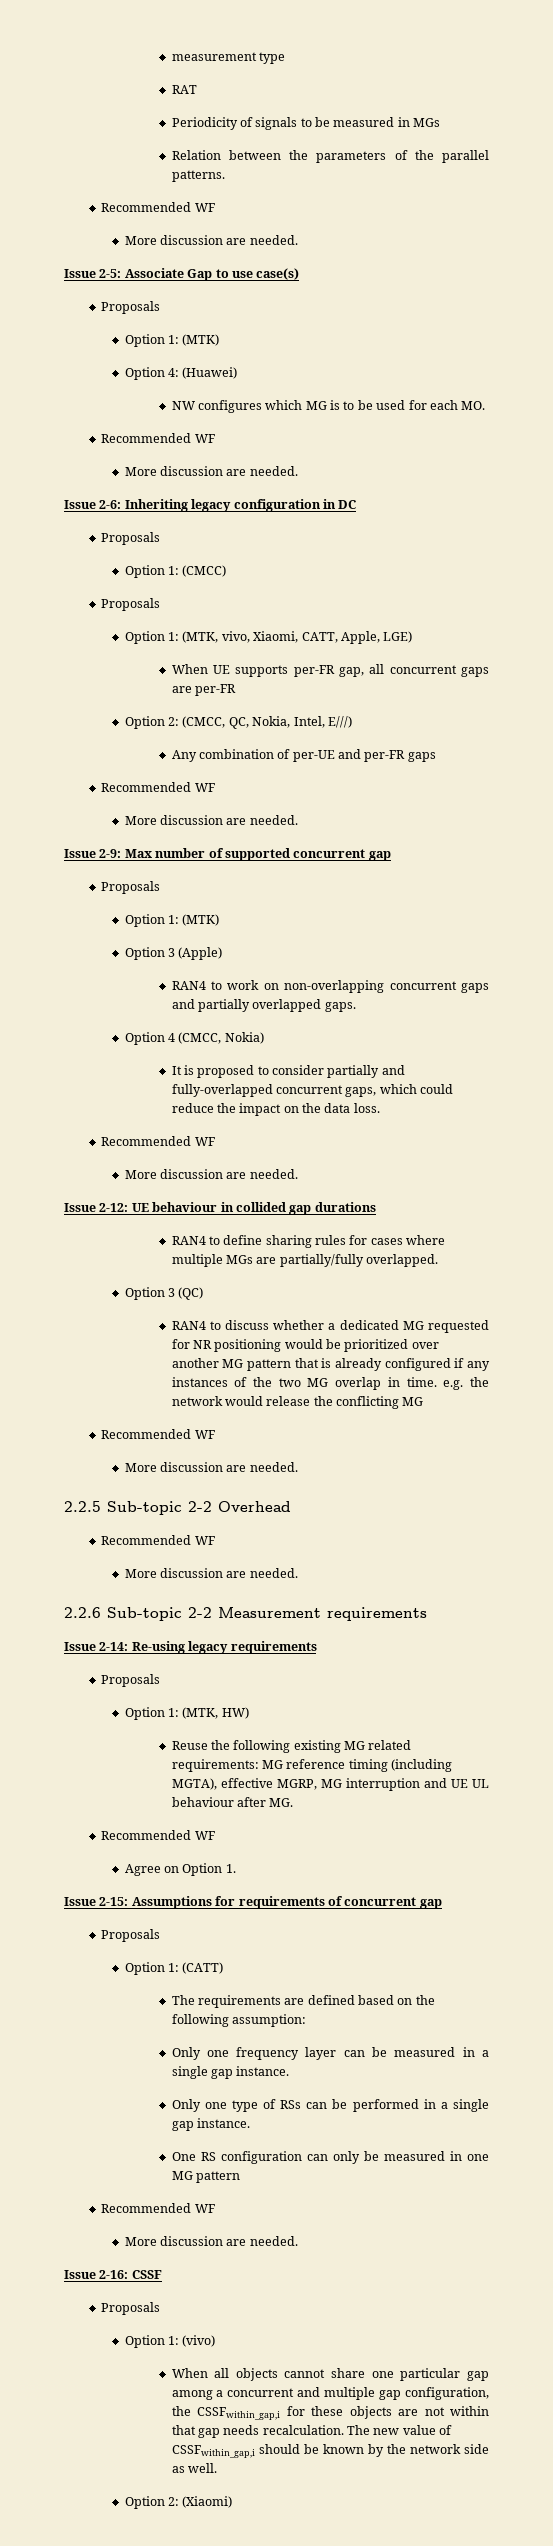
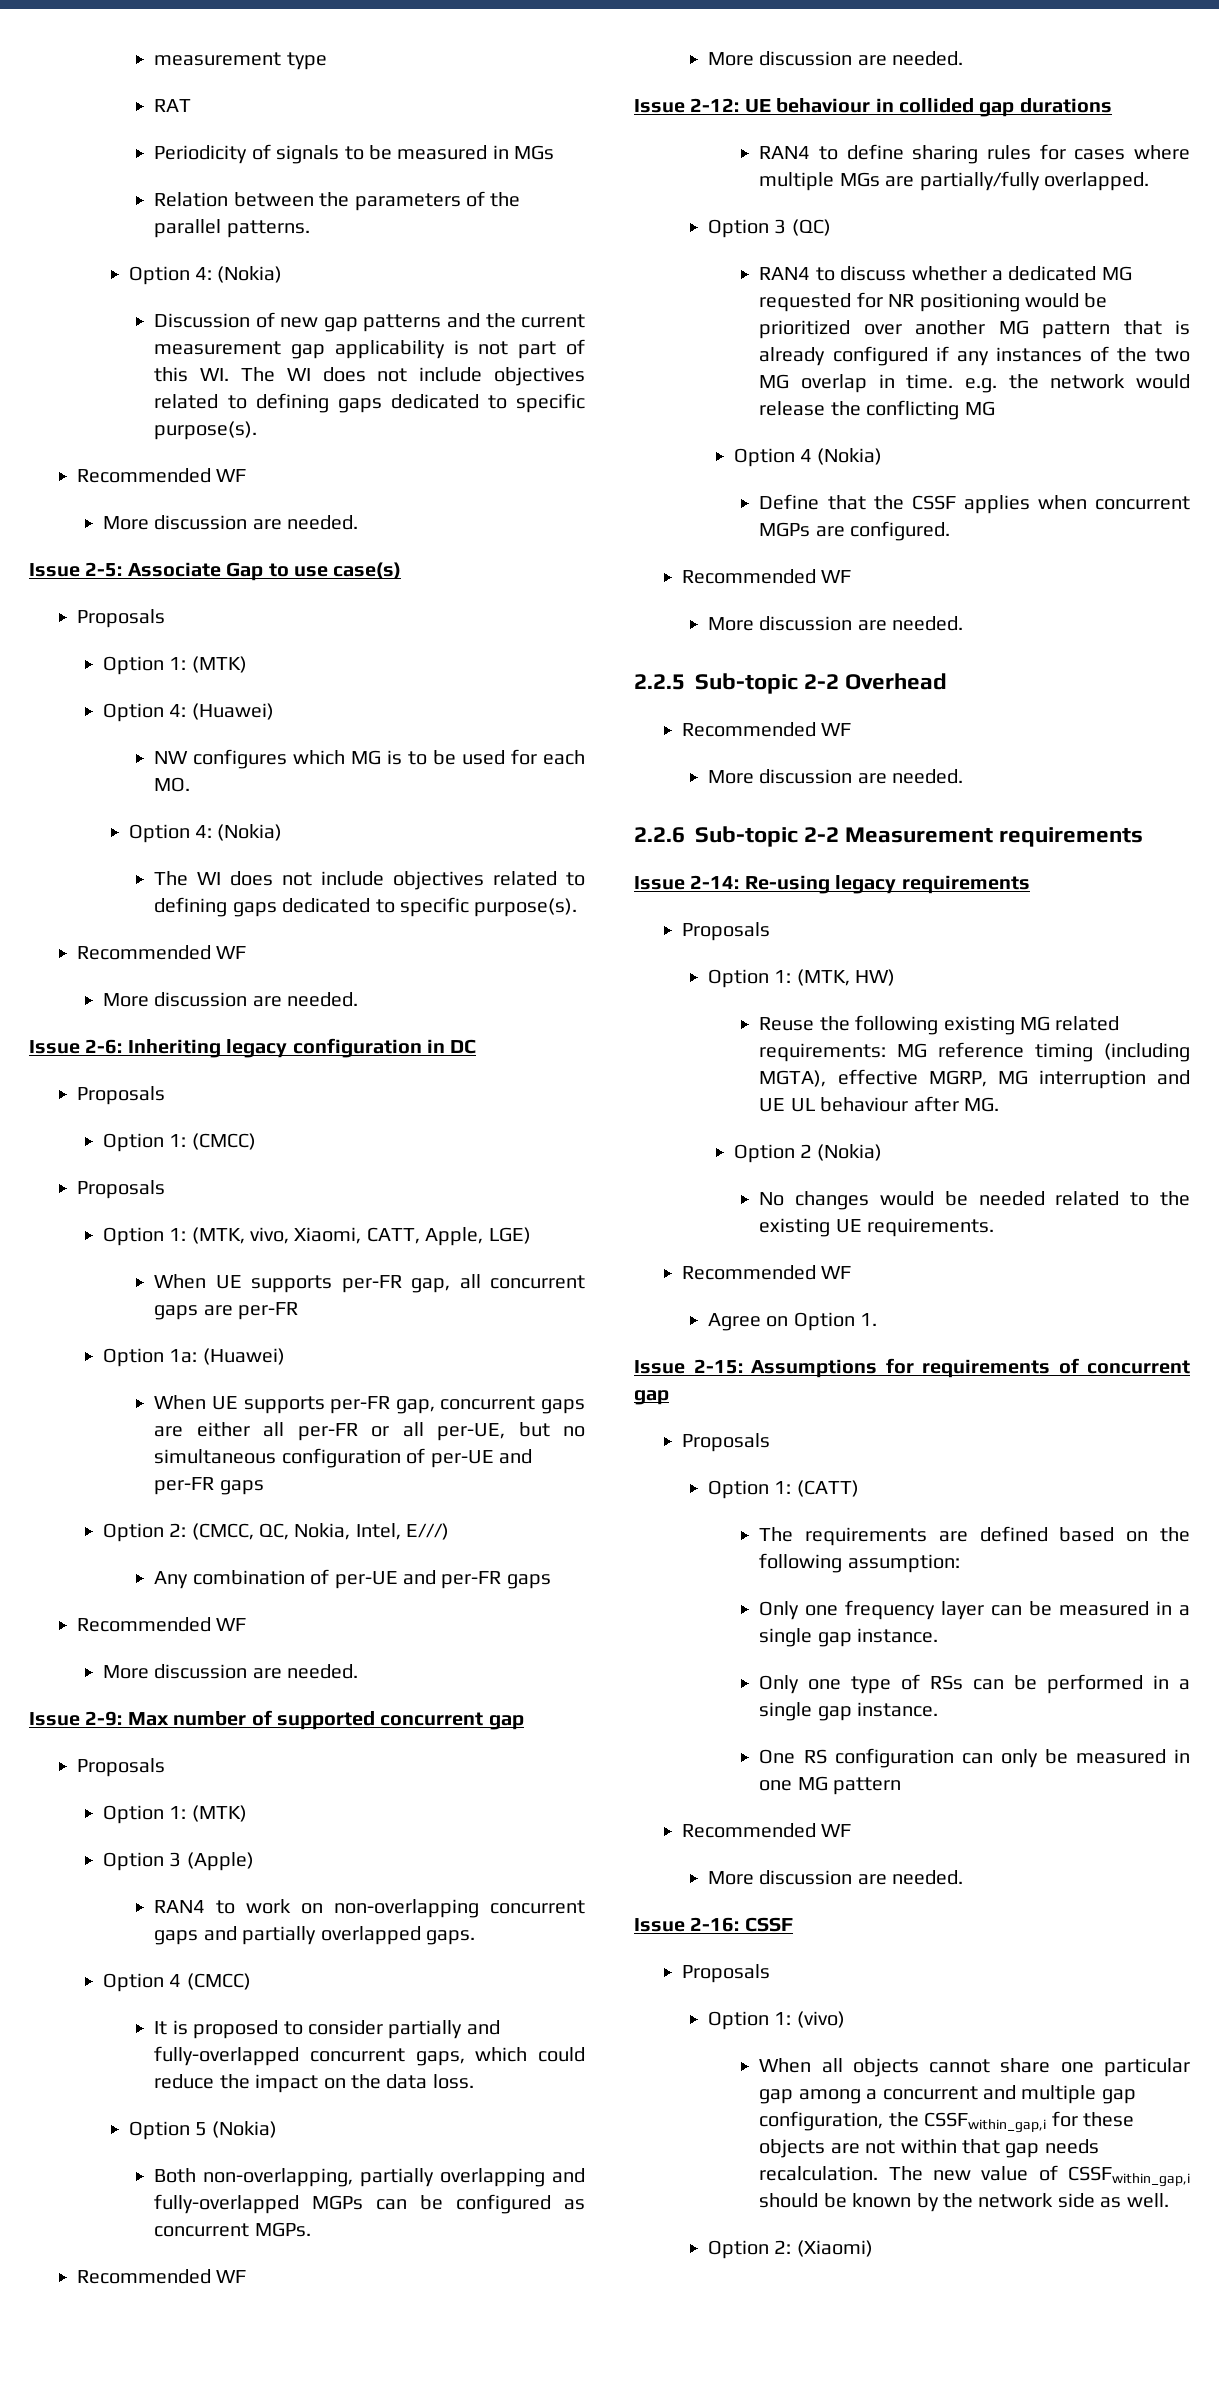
  Relation between the parameters of the parallel patterns.
+ Option 4: (Nokia)
+ Discussion of new gap patterns and the current measurement gap applicability is not part of this WI. The WI does not include objectives related to defining gaps dedicated to specific purpose(s).
  NW configures which MG is to be used for each MO.
+ Option 4: (Nokia)
+ The WI does not include objectives related to defining gaps dedicated to specific purpose(s).
+ Option 1a: (Huawei)
+ When UE supports per-FR gap, concurrent gaps are either all per-FR or all per-UE, but no simultaneous configuration of per-UE and per-FR gaps
- Option 4 (CMCC, Nokia)
+ Option 4 (CMCC)
+ Option 5 (Nokia)
+ Both non-overlapping, partially overlapping and fully-overlapped MGPs can be configured as concurrent MGPs.
+ Option 4 (Nokia)
+ Define that the CSSF applies when concurrent MGPs are configured.
+ Option 2 (Nokia)
+ No changes would be needed related to the existing UE requirements.

